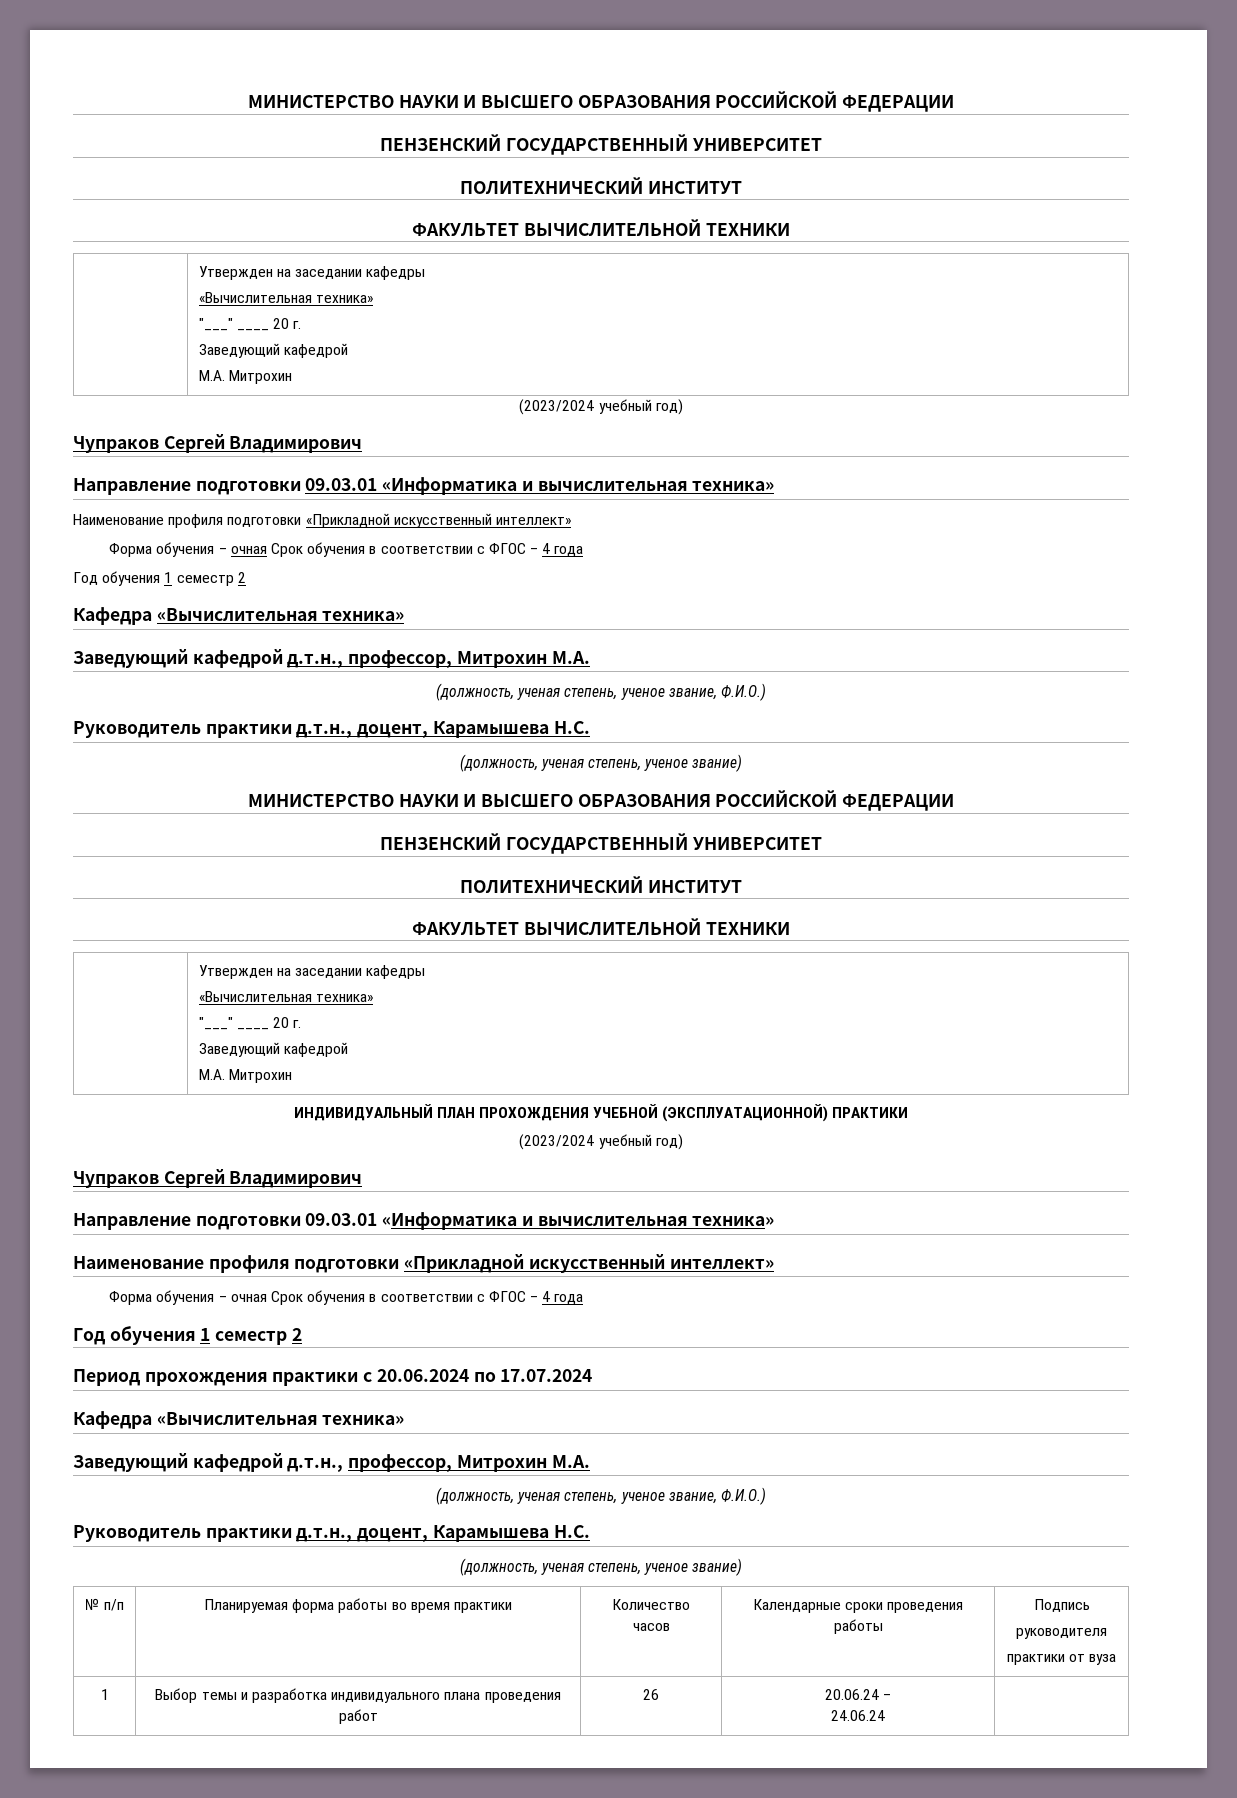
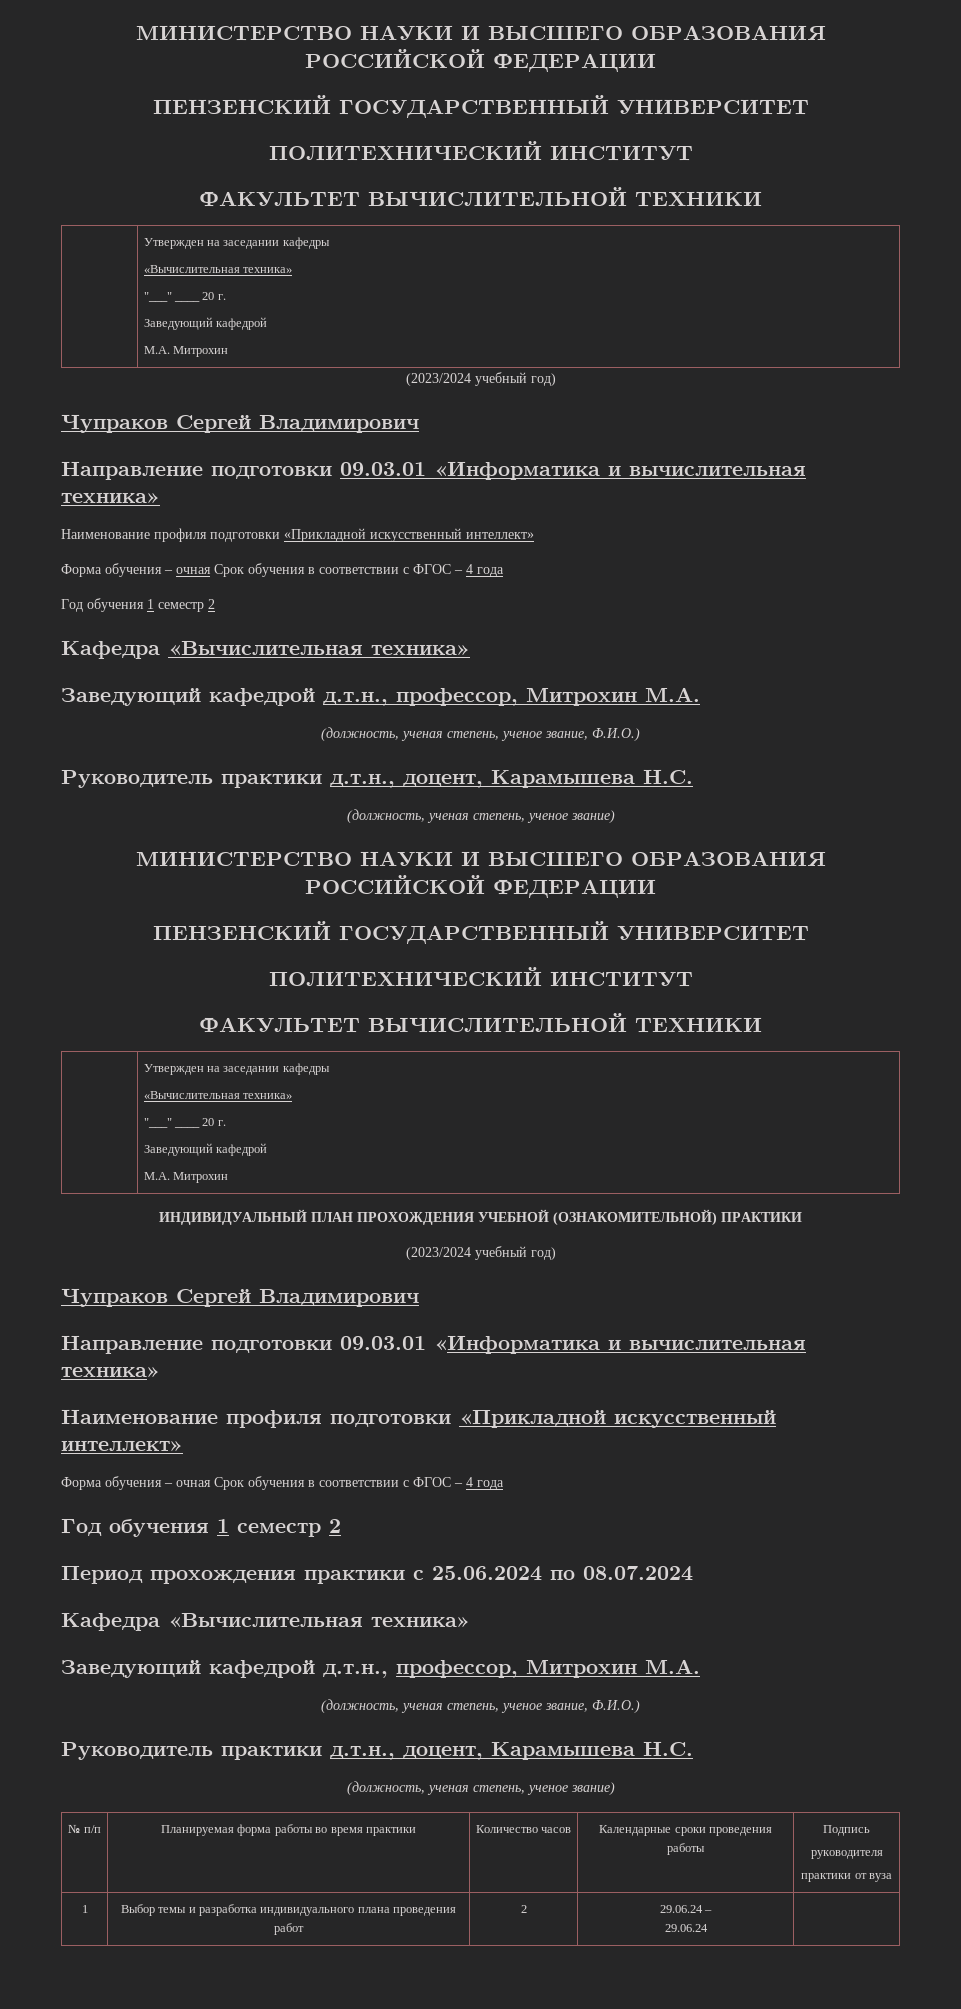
- ИНДИВИДУАЛЬНЫЙ ПЛАН ПРОХОЖДЕНИЯ УЧЕБНОЙ (ЭКСПЛУАТАЦИОННОЙ) ПРАКТИКИ
+ ИНДИВИДУАЛЬНЫЙ ПЛАН ПРОХОЖДЕНИЯ УЧЕБНОЙ (ОЗНАКОМИТЕЛЬНОЙ) ПРАКТИКИ
- Период прохождения практики с 20.06.2024 по 17.07.2024
+ Период прохождения практики с 25.06.2024 по 08.07.2024
- 1 | Выбор темы и разработка индивидуального плана проведения работ | 26 | 20.06.24 –
- 24.06.24 |
+ 1 | Выбор темы и разработка индивидуального плана проведения работ | 2 | 29.06.24 –
+ 29.06.24 |

